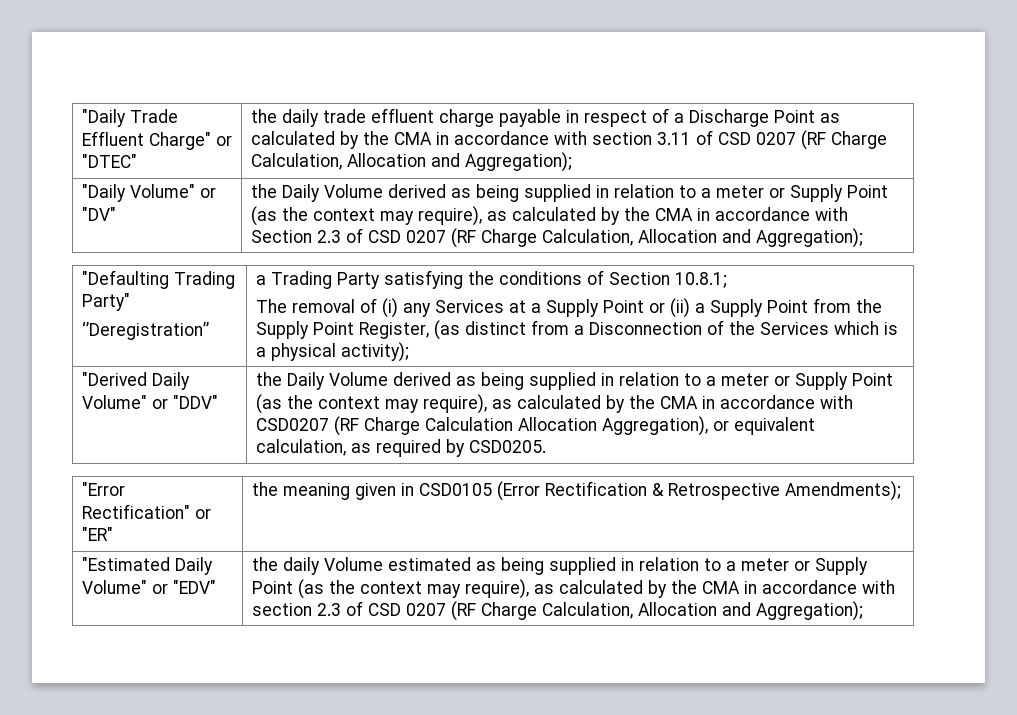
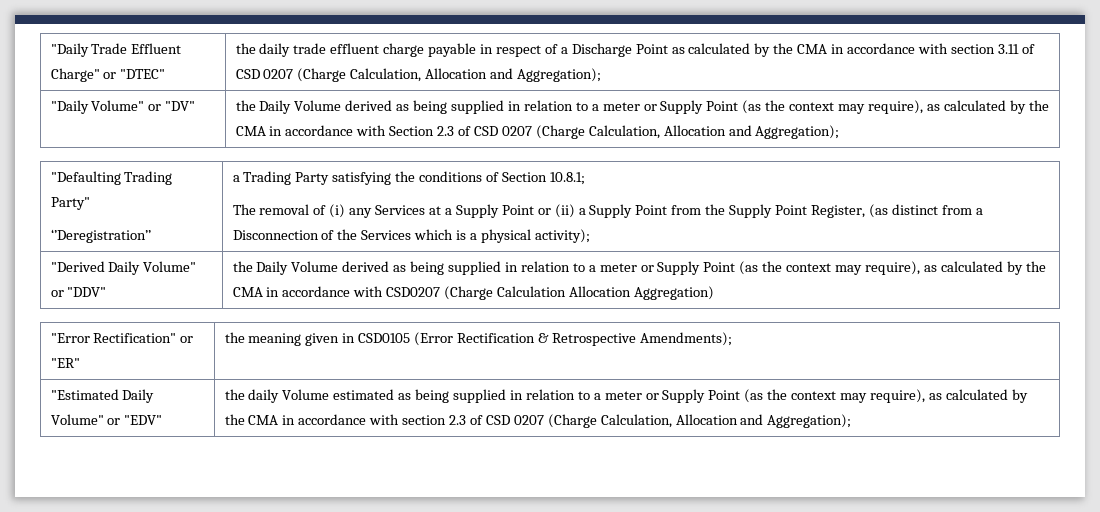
- "Daily Trade Effluent Charge" or "DTEC" | the daily trade effluent charge payable in respect of a Discharge Point as calculated by the CMA in accordance with section 3.11 of CSD 0207 (RF Charge Calculation, Allocation and Aggregation);
+ "Daily Trade Effluent Charge" or "DTEC" | the daily trade effluent charge payable in respect of a Discharge Point as calculated by the CMA in accordance with section 3.11 of CSD 0207 (Charge Calculation, Allocation and Aggregation);
- the Daily Volume derived as being supplied in relation to a meter or Supply Point (as the context may require), as calculated by the CMA in accordance with Section 2.3 of CSD 0207 (RF Charge Calculation, Allocation and Aggregation);
+ the Daily Volume derived as being supplied in relation to a meter or Supply Point (as the context may require), as calculated by the CMA in accordance with Section 2.3 of CSD 0207 (Charge Calculation, Allocation and Aggregation);
- the Daily Volume derived as being supplied in relation to a meter or Supply Point (as the context may require), as calculated by the CMA in accordance with CSD0207 (RF Charge Calculation Allocation Aggregation), or equivalent calculation, as required by CSD0205.
+ the Daily Volume derived as being supplied in relation to a meter or Supply Point (as the context may require), as calculated by the CMA in accordance with CSD0207 (Charge Calculation Allocation Aggregation)
- the daily Volume estimated as being supplied in relation to a meter or Supply Point (as the context may require), as calculated by the CMA in accordance with section 2.3 of CSD 0207 (RF Charge Calculation, Allocation and Aggregation);
+ the daily Volume estimated as being supplied in relation to a meter or Supply Point (as the context may require), as calculated by the CMA in accordance with section 2.3 of CSD 0207 (Charge Calculation, Allocation and Aggregation);

